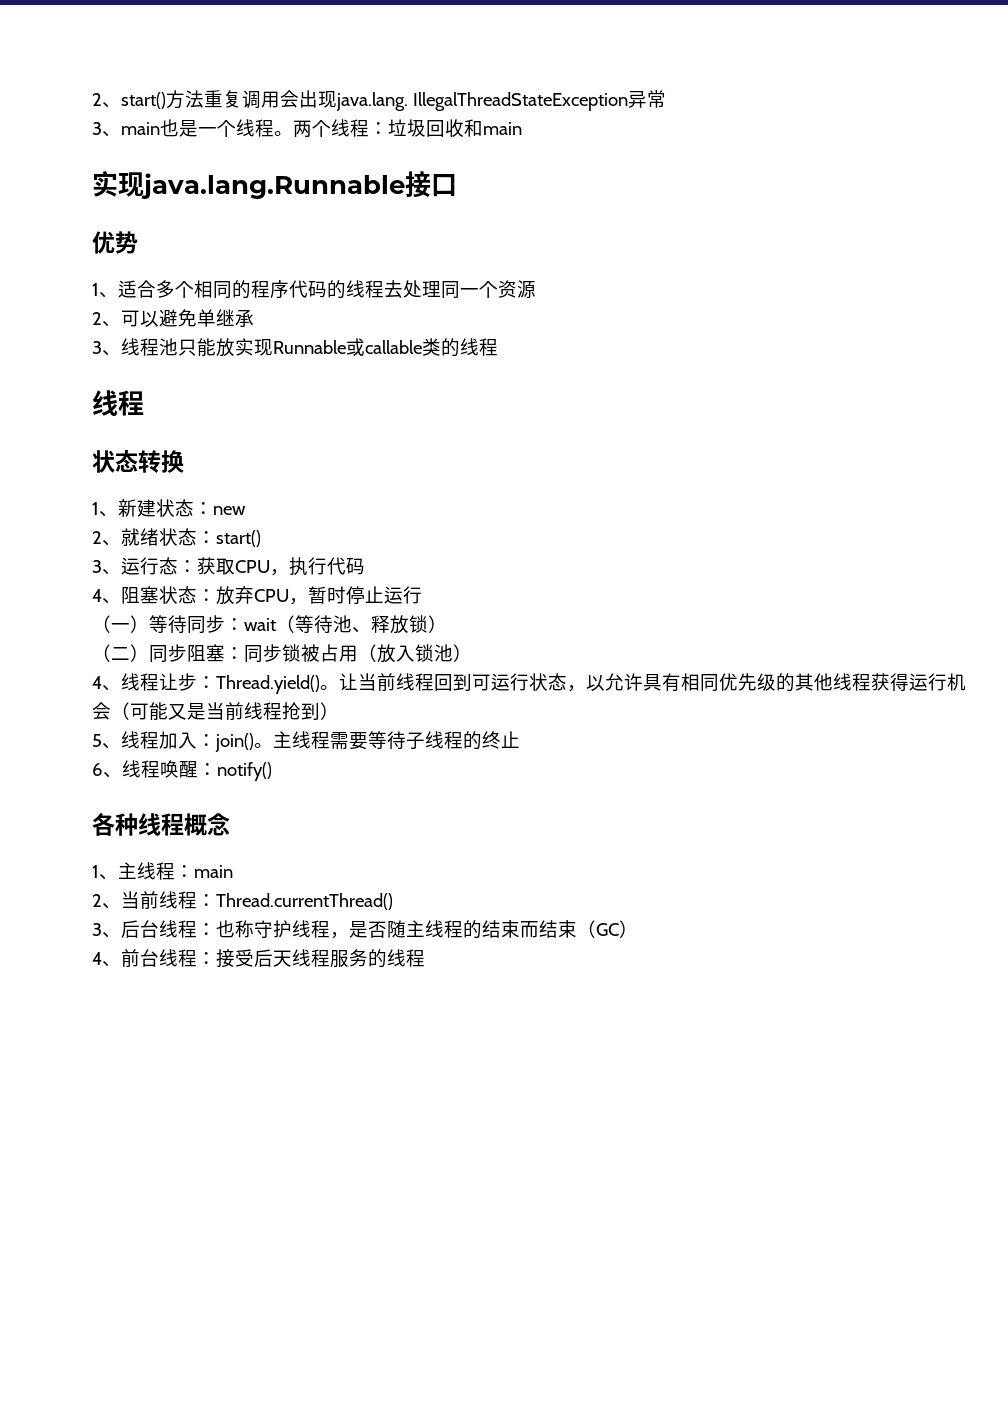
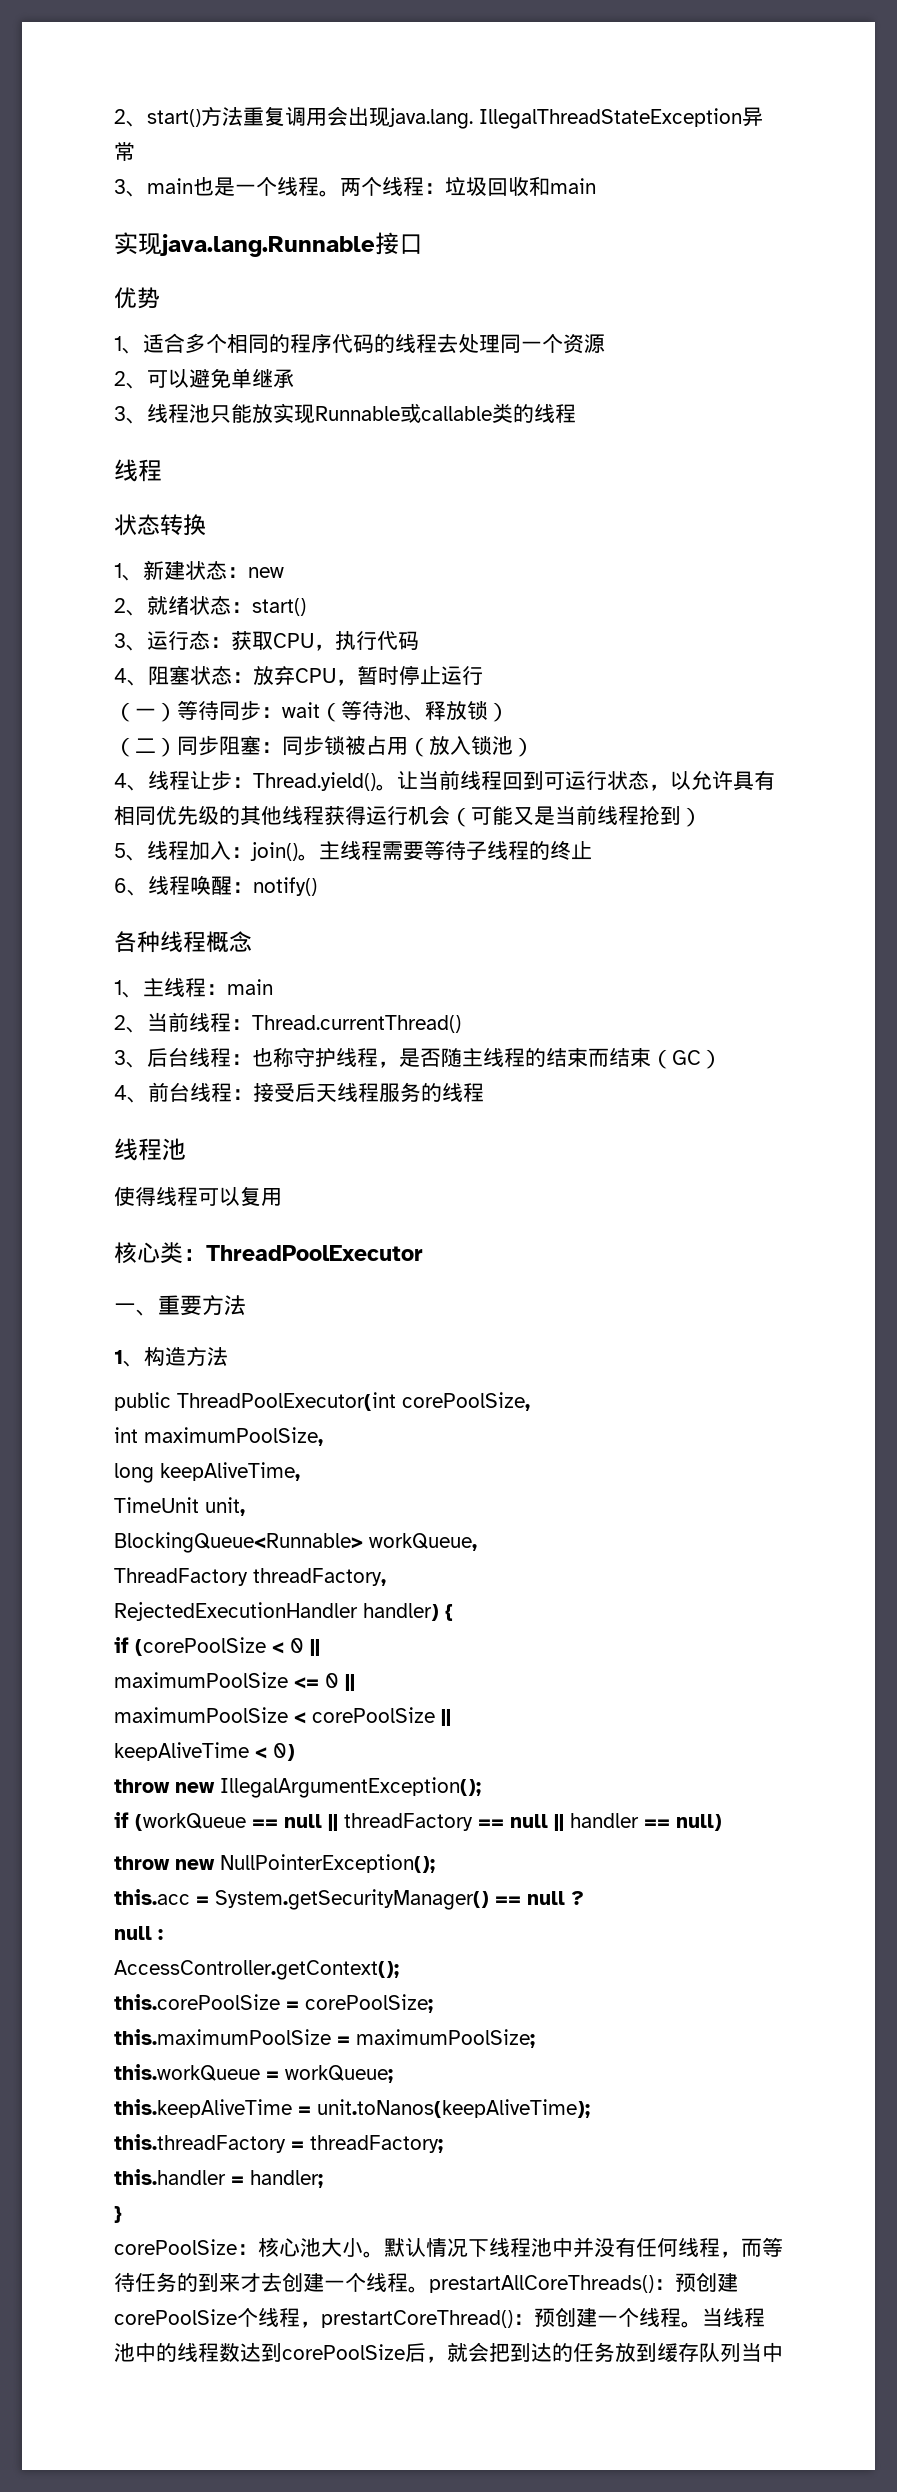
  4、前台线程：接受后天线程服务的线程
+ 线程池
+ 使得线程可以复用
+ 核心类：ThreadPoolExecutor
+ 一、重要方法
+ 1、构造方法
+ public ThreadPoolExecutor(int corePoolSize,
+ int maximumPoolSize,
+ long keepAliveTime,
+ TimeUnit unit,
+ BlockingQueue<Runnable> workQueue,
+ ThreadFactory threadFactory,
+ RejectedExecutionHandler handler) {
+ if (corePoolSize < 0 ||
+ maximumPoolSize <= 0 ||
+ maximumPoolSize < corePoolSize ||
+ keepAliveTime < 0)
+ throw new IllegalArgumentException();
+ if (workQueue == null || threadFactory == null || handler == null)
+ throw new NullPointerException();
+ this.acc = System.getSecurityManager() == null ?
+ null :
+ AccessController.getContext();
+ this.corePoolSize = corePoolSize;
+ this.maximumPoolSize = maximumPoolSize;
+ this.workQueue = workQueue;
+ this.keepAliveTime = unit.toNanos(keepAliveTime);
+ this.threadFactory = threadFactory;
+ this.handler = handler;
+ }
+ corePoolSize：核心池大小。默认情况下线程池中并没有任何线程，而等待任务的到来才去创建一个线程。prestartAllCoreThreads()：预创建corePoolSize个线程，prestartCoreThread()：预创建一个线程。当线程池中的线程数达到corePoolSize后，就会把到达的任务放到缓存队列当中

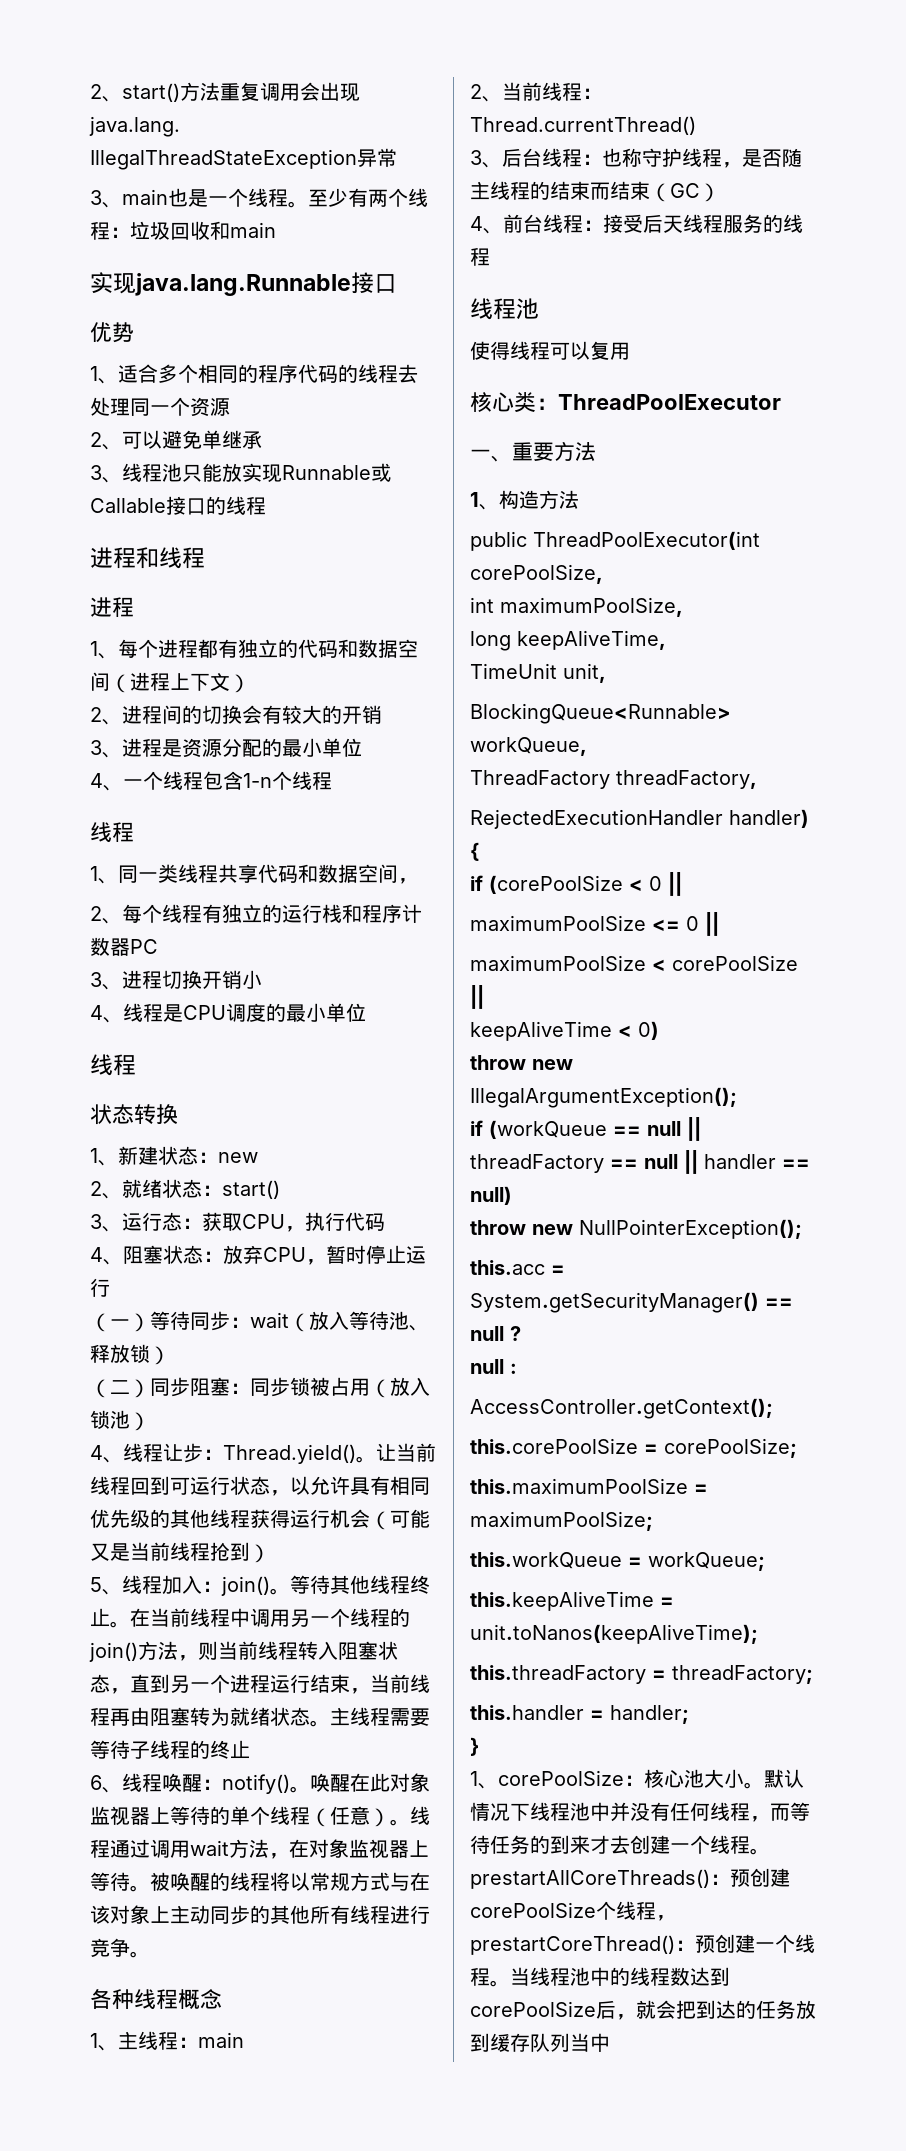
- 两个线程：垃圾回收和main
+ 至少有两个线程：垃圾回收和main
- 3、线程池只能放实现Runnable或callable类的线程
+ 3、线程池只能放实现Runnable或Callable接口的线程
+ 进程和线程
+ 进程
+ 1、每个进程都有独立的代码和数据空间（进程上下文）
+ 2、进程间的切换会有较大的开销
+ 3、进程是资源分配的最小单位
+ 4、一个线程包含1-n个线程
+ 线程
+ 1、同一类线程共享代码和数据空间，
+ 2、每个线程有独立的运行栈和程序计数器PC
+ 3、进程切换开销小
+ 4、线程是CPU调度的最小单位
- （一）等待同步：wait（等待池、释放锁）
+ （一）等待同步：wait（放入等待池、释放锁）
+ 等待其他线程终止。在当前线程中调用另一个线程的join()方法，则当前线程转入阻塞状态，直到另一个进程运行结束，当前线程再由阻塞转为就绪状态。
- 6、线程唤醒：notify()
+ 6、线程唤醒：notify()。唤醒在此对象监视器上等待的单个线程（任意）。线程通过调用wait方法，在对象监视器上等待。被唤醒的线程将以常规方式与在该对象上主动同步的其他所有线程进行竞争。
- corePoolSize：核心池大小。
+ 1、corePoolSize：核心池大小。

